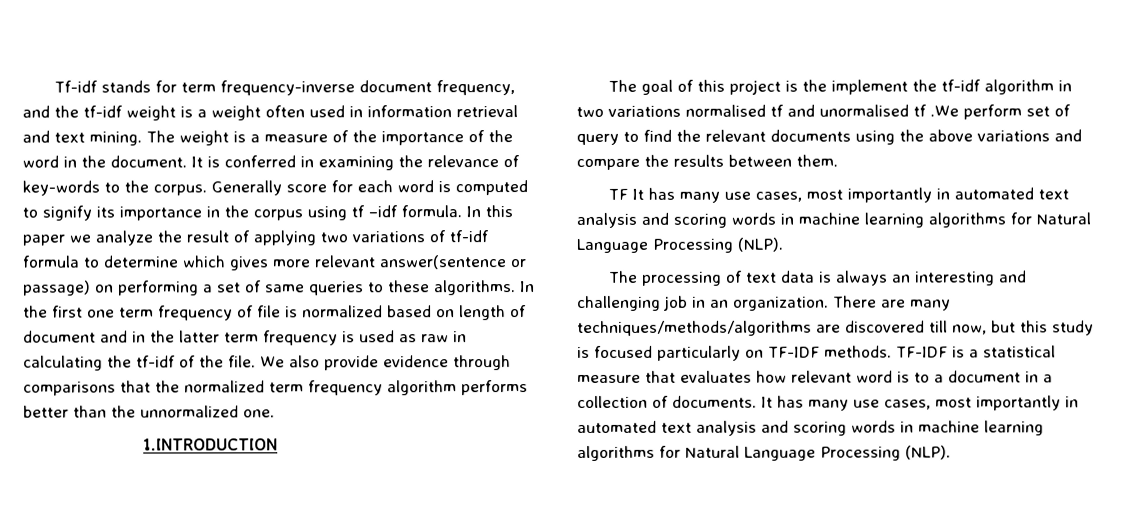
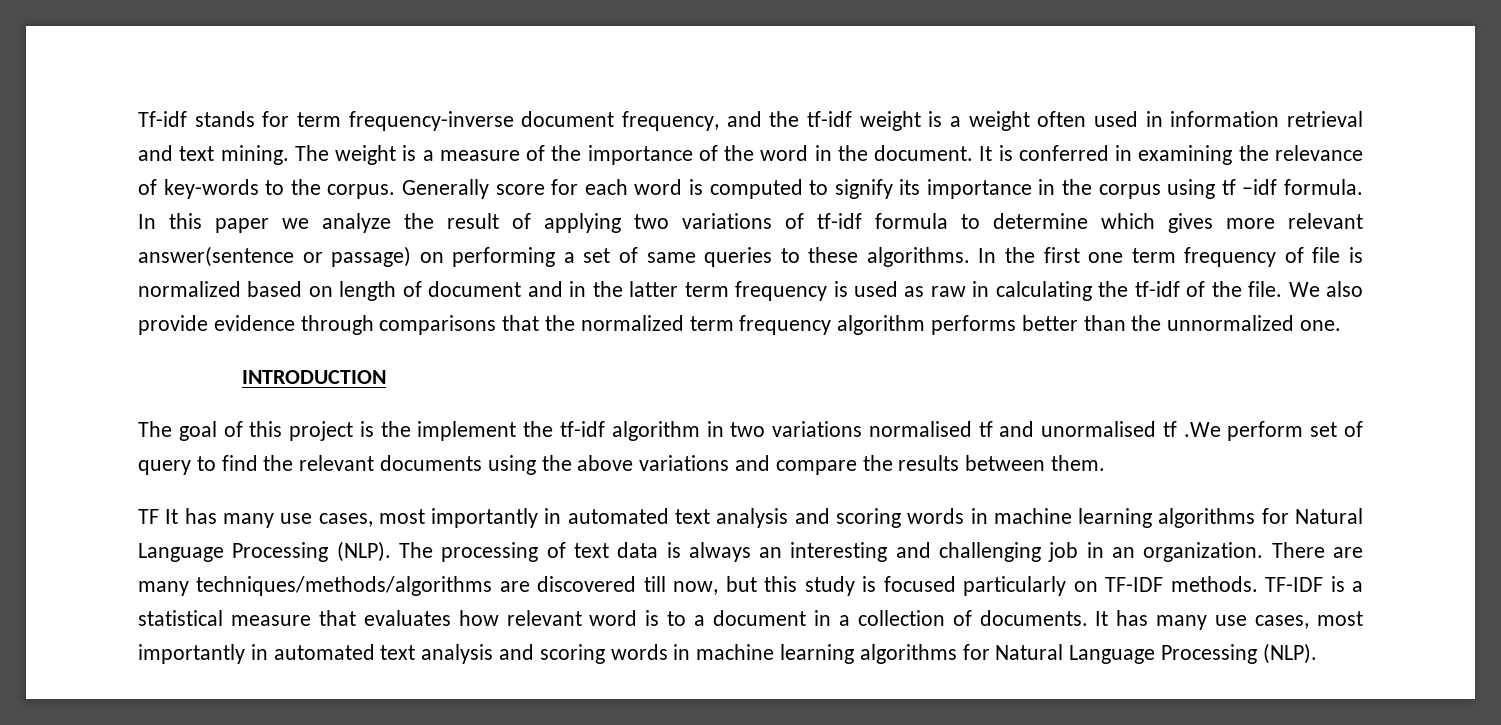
- 1.INTRODUCTION
+ INTRODUCTION
- TF It has many use cases, most importantly in automated text analysis and scoring words in machine learning algorithms for Natural Language Processing (NLP).
- The processing of text data is always an interesting and challenging job in an organization.
+ TF It has many use cases, most importantly in automated text analysis and scoring words in machine learning algorithms for Natural Language Processing (NLP). The processing of text data is always an interesting and challenging job in an organization.

